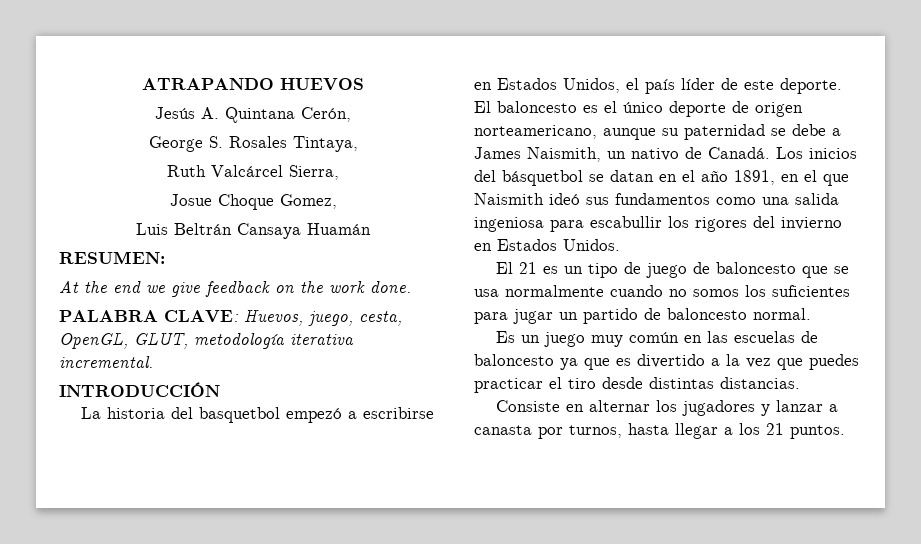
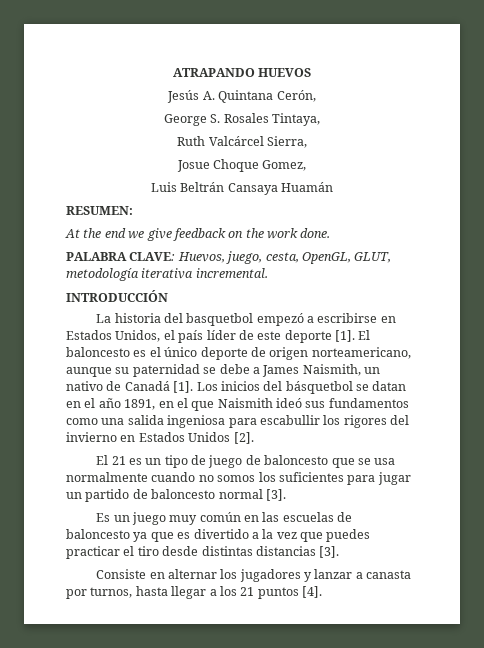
- La historia del basquetbol empezó a escribirse en Estados Unidos, el país líder de este deporte.
+ La historia del basquetbol empezó a escribirse en Estados Unidos, el país líder de este deporte [1].
- El baloncesto es el único deporte de origen norteamericano, aunque su paternidad se debe a James Naismith, un nativo de Canadá.
+ El baloncesto es el único deporte de origen norteamericano, aunque su paternidad se debe a James Naismith, un nativo de Canadá [1].
- Los inicios del básquetbol se datan en el año 1891, en el que Naismith ideó sus fundamentos como una salida ingeniosa para escabullir los rigores del invierno en Estados Unidos.
+ Los inicios del básquetbol se datan en el año 1891, en el que Naismith ideó sus fundamentos como una salida ingeniosa para escabullir los rigores del invierno en Estados Unidos [2].
- El 21 es un tipo de juego de baloncesto que se usa normalmente cuando no somos los suficientes para jugar un partido de baloncesto normal.
+ El 21 es un tipo de juego de baloncesto que se usa normalmente cuando no somos los suficientes para jugar un partido de baloncesto normal [3].
- Es un juego muy común en las escuelas de baloncesto ya que es divertido a la vez que puedes practicar el tiro desde distintas distancias.
+ Es un juego muy común en las escuelas de baloncesto ya que es divertido a la vez que puedes practicar el tiro desde distintas distancias [3].
- Consiste en alternar los jugadores y lanzar a canasta por turnos, hasta llegar a los 21 puntos.
+ Consiste en alternar los jugadores y lanzar a canasta por turnos, hasta llegar a los 21 puntos [4].

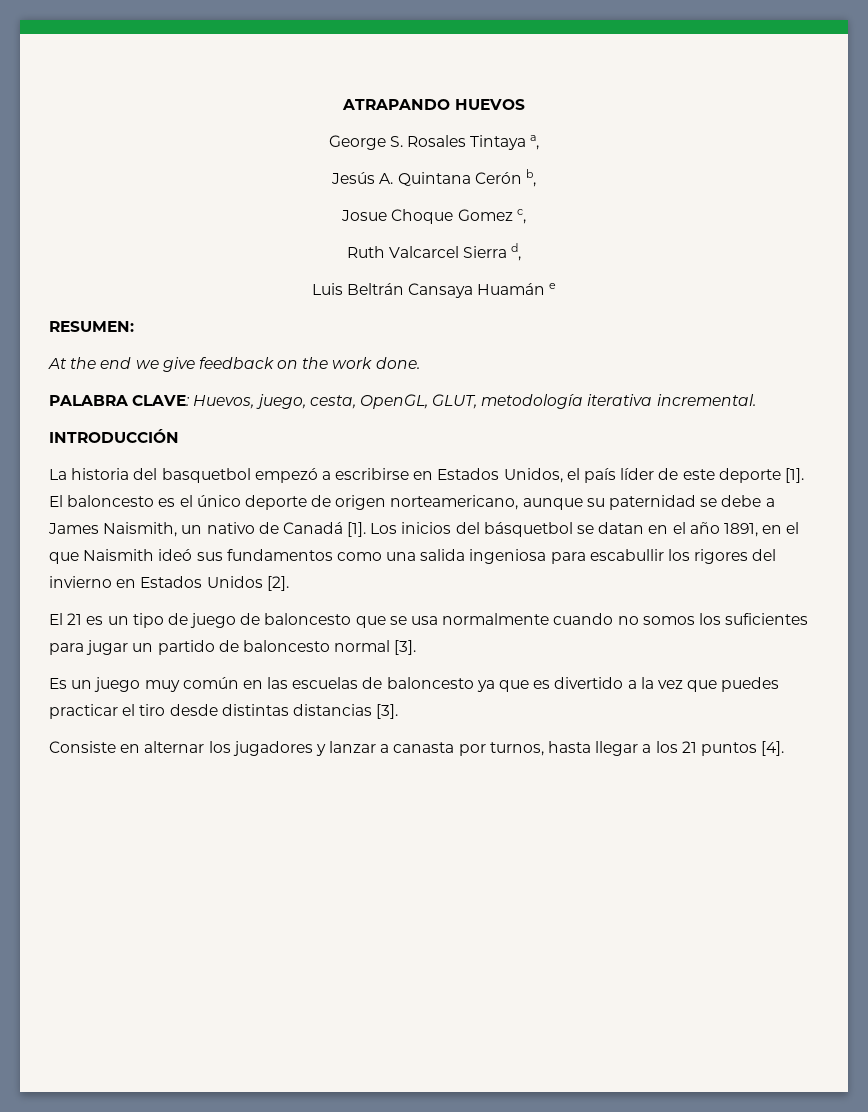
- Jesús A. Quintana Cerón,
- George S. Rosales Tintaya,
- Ruth Valcárcel Sierra,
- Josue Choque Gomez,
+ George S. Rosales Tintaya a,
+ Jesús A. Quintana Cerón b,
+ Josue Choque Gomez c,
+ Ruth Valcarcel Sierra d,
- Luis Beltrán Cansaya Huamán
+ Luis Beltrán Cansaya Huamán e

